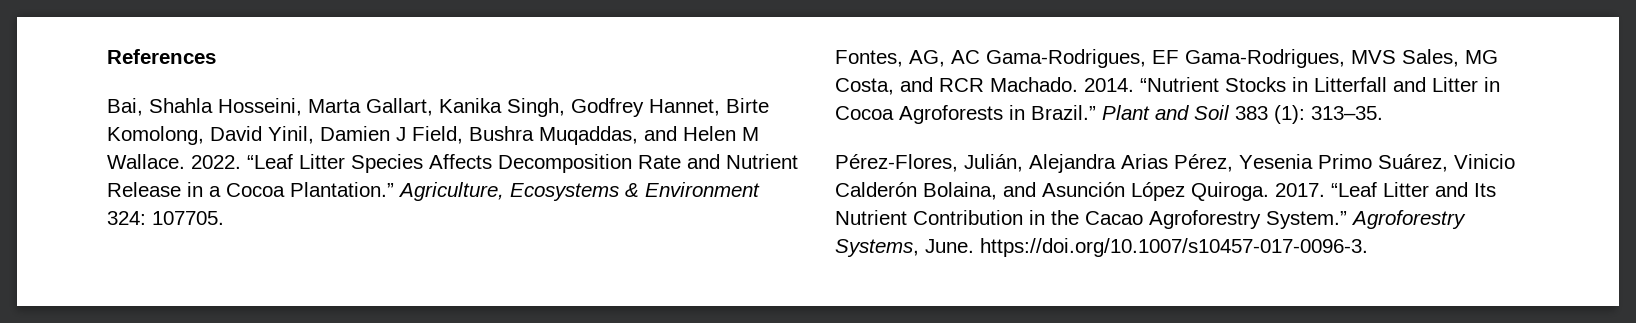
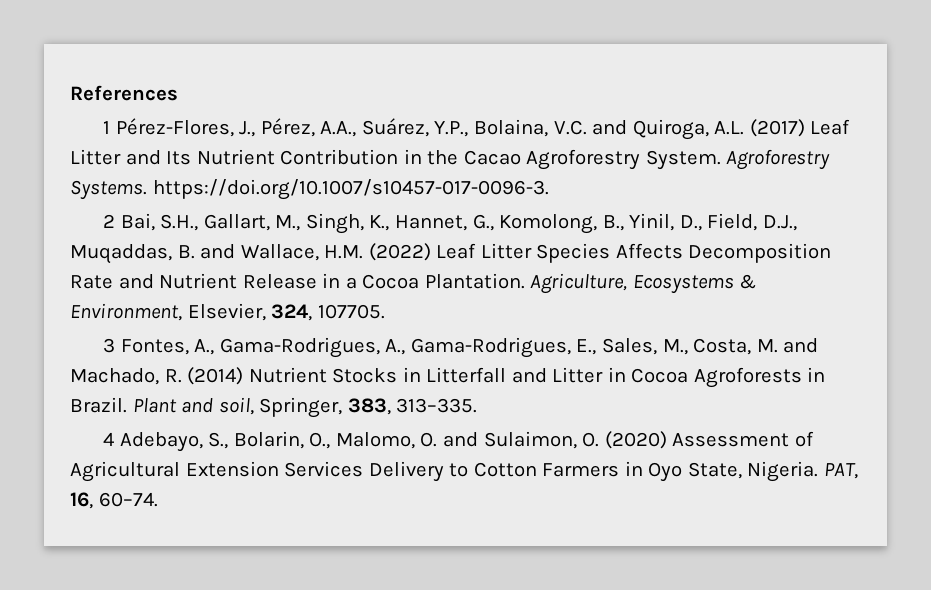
- Bai, Shahla Hosseini, Marta Gallart, Kanika Singh, Godfrey Hannet, Birte Komolong, David Yinil, Damien J Field, Bushra Muqaddas, and Helen M Wallace. 2022. “Leaf Litter Species Affects Decomposition Rate and Nutrient Release in a Cocoa Plantation.”
+ 1 Pérez-Flores, J., Pérez, A.A., Suárez, Y.P., Bolaina, V.C. and Quiroga, A.L. (2017) Leaf Litter and Its Nutrient Contribution in the Cacao Agroforestry System. Agroforestry Systems. https://doi.org/10.1007/s10457-017-0096-3.
+ 2 Bai, S.H., Gallart, M., Singh, K., Hannet, G., Komolong, B., Yinil, D., Field, D.J., Muqaddas, B. and Wallace, H.M. (2022) Leaf Litter Species Affects Decomposition Rate and Nutrient Release in a Cocoa Plantation.
- Agriculture, Ecosystems & Environment 324: 107705.
- Fontes, AG, AC Gama-Rodrigues, EF Gama-Rodrigues, MVS Sales, MG Costa, and RCR Machado. 2014. “Nutrient Stocks in Litterfall and Litter in Cocoa Agroforests in Brazil.”
+ Agriculture, Ecosystems & Environment, Elsevier, 324, 107705.
+ 3 Fontes, A., Gama-Rodrigues, A., Gama-Rodrigues, E., Sales, M., Costa, M. and Machado, R. (2014) Nutrient Stocks in Litterfall and Litter in Cocoa Agroforests in Brazil.
- Plant and Soil 383 (1): 313–35.
- Pérez-Flores, Julián, Alejandra Arias Pérez, Yesenia Primo Suárez, Vinicio Calderón Bolaina, and Asunción López Quiroga. 2017. “Leaf Litter and Its Nutrient Contribution in the Cacao Agroforestry System.” Agroforestry Systems, June. https://doi.org/10.1007/s10457-017-0096-3.
+ Plant and soil, Springer, 383, 313–335.
+ 4 Adebayo, S., Bolarin, O., Malomo, O. and Sulaimon, O. (2020) Assessment of Agricultural Extension Services Delivery to Cotton Farmers in Oyo State, Nigeria. PAT, 16, 60–74.

